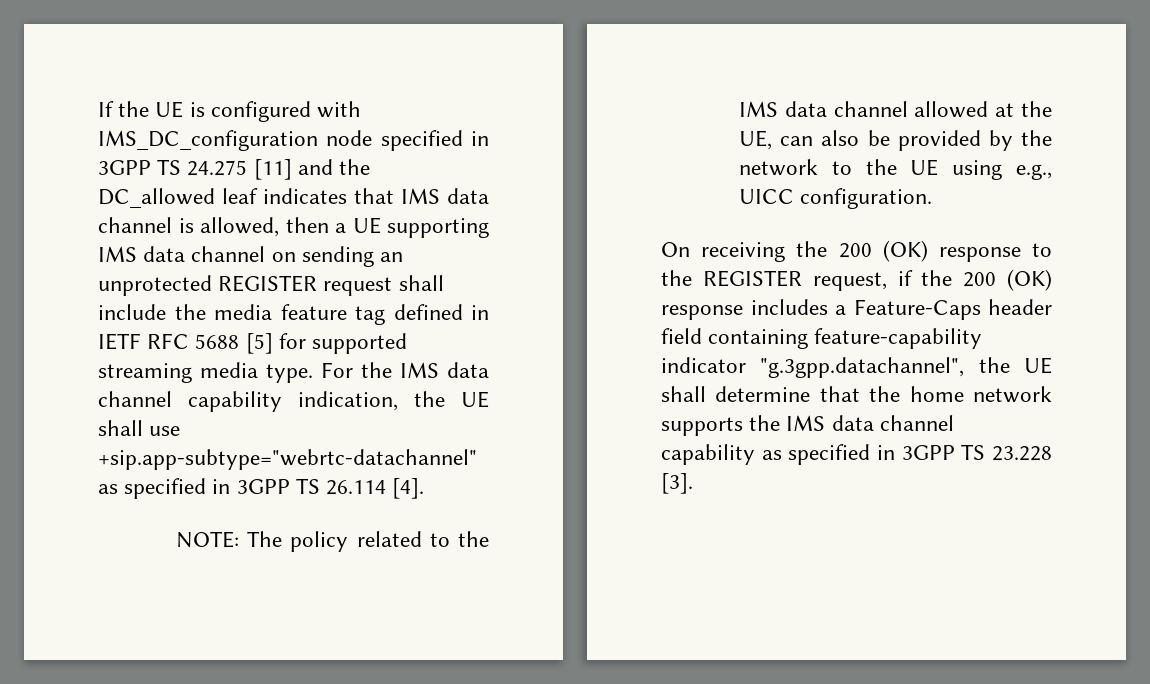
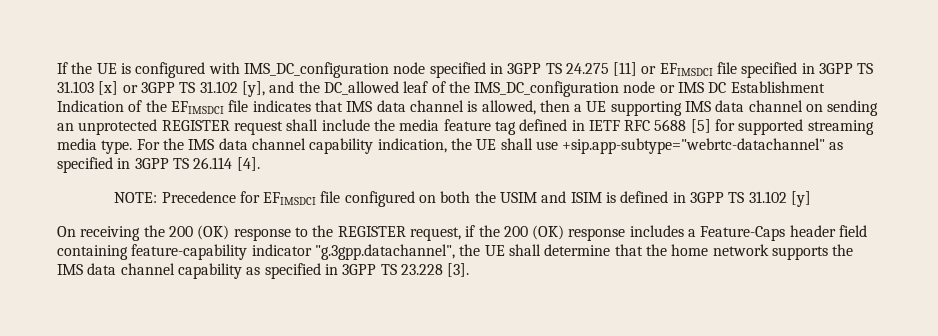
- If the UE is configured with IMS_DC_configuration node specified in 3GPP TS 24.275 [11] and the DC_allowed leaf indicates that IMS data channel is allowed, then a UE supporting IMS data channel on sending an unprotected REGISTER request shall include the media feature tag defined in IETF RFC 5688 [5] for supported streaming media type.
+ If the UE is configured with IMS_DC_configuration node specified in 3GPP TS 24.275 [11] or EFIMSDCI file specified in 3GPP TS 31.103 [x] or 3GPP TS 31.102 [y], and the DC_allowed leaf of the IMS_DC_configuration node or IMS DC Establishment Indication of the EFIMSDCI file indicates that IMS data channel is allowed, then a UE supporting IMS data channel on sending an unprotected REGISTER request shall include the media feature tag defined in IETF RFC 5688 [5] for supported streaming media type.
- NOTE: The policy related to the IMS data channel allowed at the UE, can also be provided by the network to the UE using e.g., UICC configuration.
+ NOTE: Precedence for EFIMSDCI file configured on both the USIM and ISIM is defined in 3GPP TS 31.102 [y]

